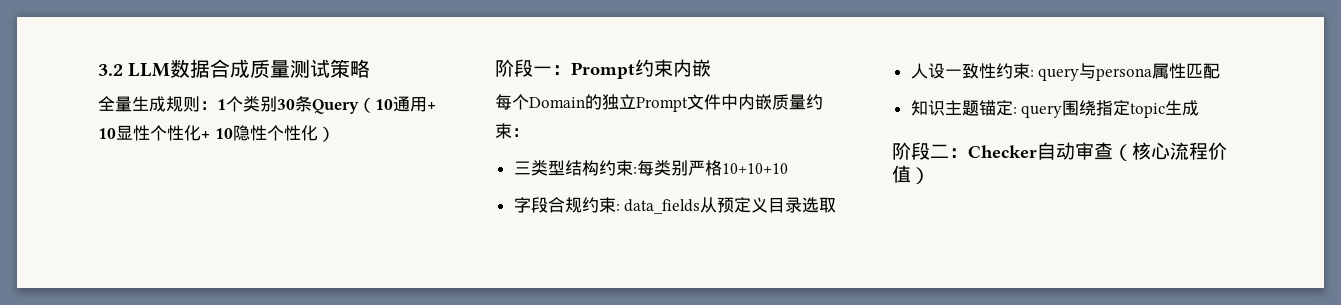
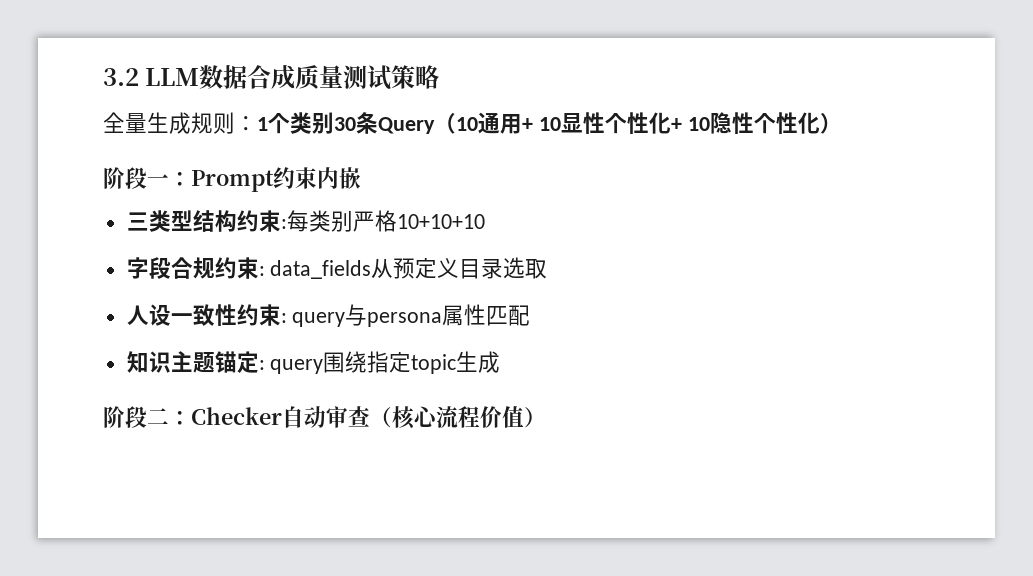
- 每个Domain的独立Prompt文件中内嵌质量约束：

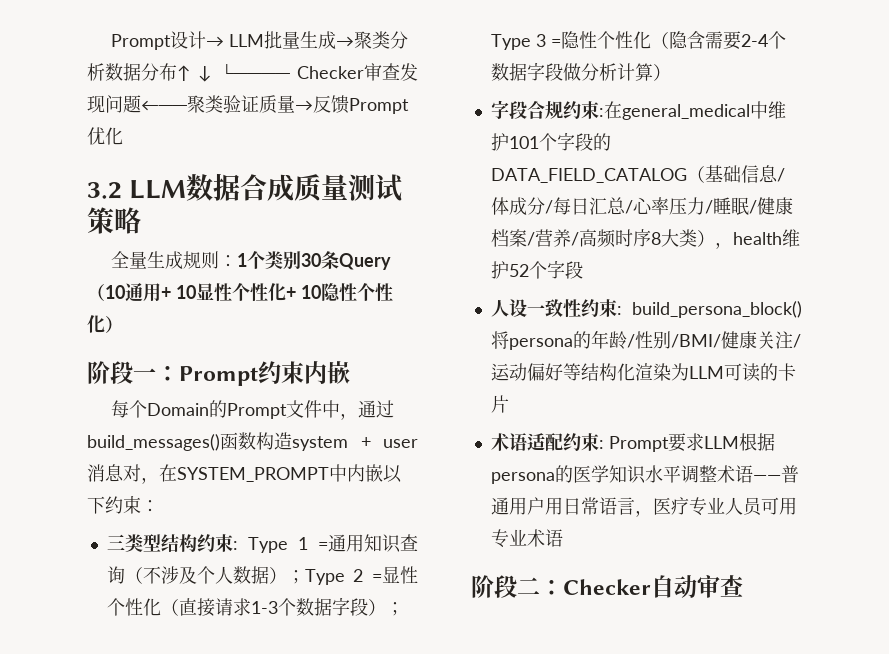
+ Prompt设计→ LLM批量生成→聚类分析数据分布↑ ↓ └──── Checker审查发现问题←──聚类验证质量→反馈Prompt优化
+ 每个Domain的Prompt文件中，通过build_messages()函数构造system + user消息对，在SYSTEM_PROMPT中内嵌以下约束：
- 三类型结构约束:每类别严格10+10+10
- 字段合规约束: data_fields从预定义目录选取
+ 三类型结构约束: Type 1 =通用知识查询（不涉及个人数据）；Type 2 =显性个性化（直接请求1-3个数据字段）；Type 3 =隐性个性化（隐含需要2-4个数据字段做分析计算）
+ 字段合规约束:在general_medical中维护101个字段的DATA_FIELD_CATALOG（基础信息/体成分/每日汇总/心率压力/睡眠/健康档案/营养/高频时序8大类），health维护52个字段
- 人设一致性约束: query与persona属性匹配
- 知识主题锚定: query围绕指定topic生成
+ 人设一致性约束: build_persona_block()将persona的年龄/性别/BMI/健康关注/运动偏好等结构化渲染为LLM可读的卡片
+ 术语适配约束: Prompt要求LLM根据persona的医学知识水平调整术语——普通用户用日常语言，医疗专业人员可用专业术语
- 阶段二：Checker自动审查（核心流程价值）
+ 阶段二：Checker自动审查

